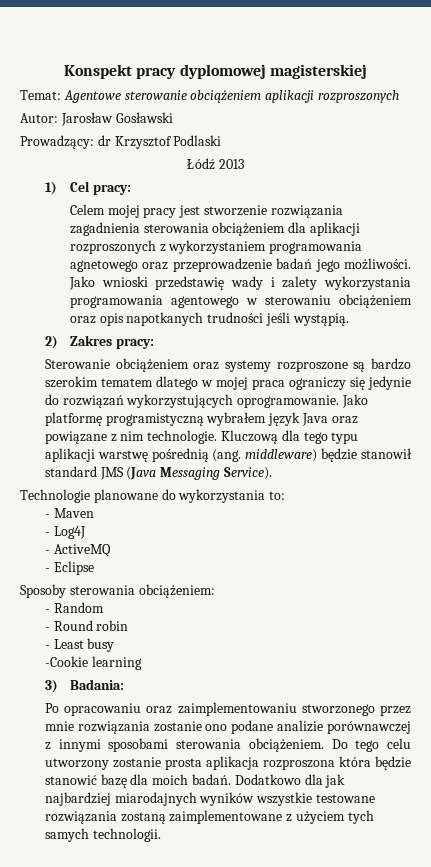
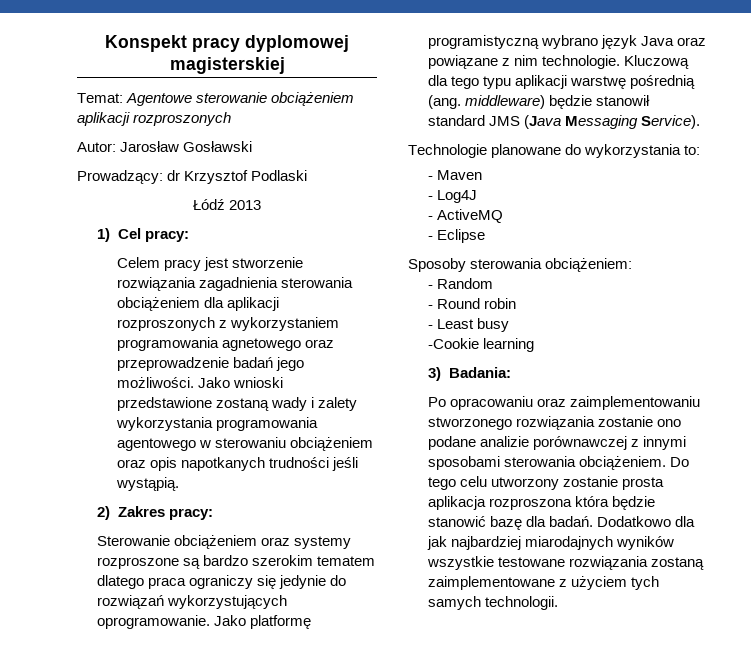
- Celem mojej pracy jest stworzenie rozwiązania zagadnienia sterowania obciążeniem dla aplikacji rozproszonych z wykorzystaniem programowania agnetowego oraz przeprowadzenie badań jego możliwości.
+ Celem pracy jest stworzenie rozwiązania zagadnienia sterowania obciążeniem dla aplikacji rozproszonych z wykorzystaniem programowania agnetowego oraz przeprowadzenie badań jego możliwości.
- Jako wnioski przedstawię wady i zalety wykorzystania programowania agentowego w sterowaniu obciążeniem oraz opis napotkanych trudności jeśli wystąpią.
+ Jako wnioski przedstawione zostaną wady i zalety wykorzystania programowania agentowego w sterowaniu obciążeniem oraz opis napotkanych trudności jeśli wystąpią.
- Sterowanie obciążeniem oraz systemy rozproszone są bardzo szerokim tematem dlatego w mojej praca ograniczy się jedynie do rozwiązań wykorzystujących oprogramowanie.
+ Sterowanie obciążeniem oraz systemy rozproszone są bardzo szerokim tematem dlatego praca ograniczy się jedynie do rozwiązań wykorzystujących oprogramowanie.
- Jako platformę programistyczną wybrałem język Java oraz powiązane z nim technologie.
+ Jako platformę programistyczną wybrano język Java oraz powiązane z nim technologie.
- Po opracowaniu oraz zaimplementowaniu stworzonego przez mnie rozwiązania zostanie ono podane analizie porównawczej z innymi sposobami sterowania obciążeniem.
+ Po opracowaniu oraz zaimplementowaniu stworzonego rozwiązania zostanie ono podane analizie porównawczej z innymi sposobami sterowania obciążeniem.
- Do tego celu utworzony zostanie prosta aplikacja rozproszona która będzie stanowić bazę dla moich badań.
+ Do tego celu utworzony zostanie prosta aplikacja rozproszona która będzie stanowić bazę dla badań.

